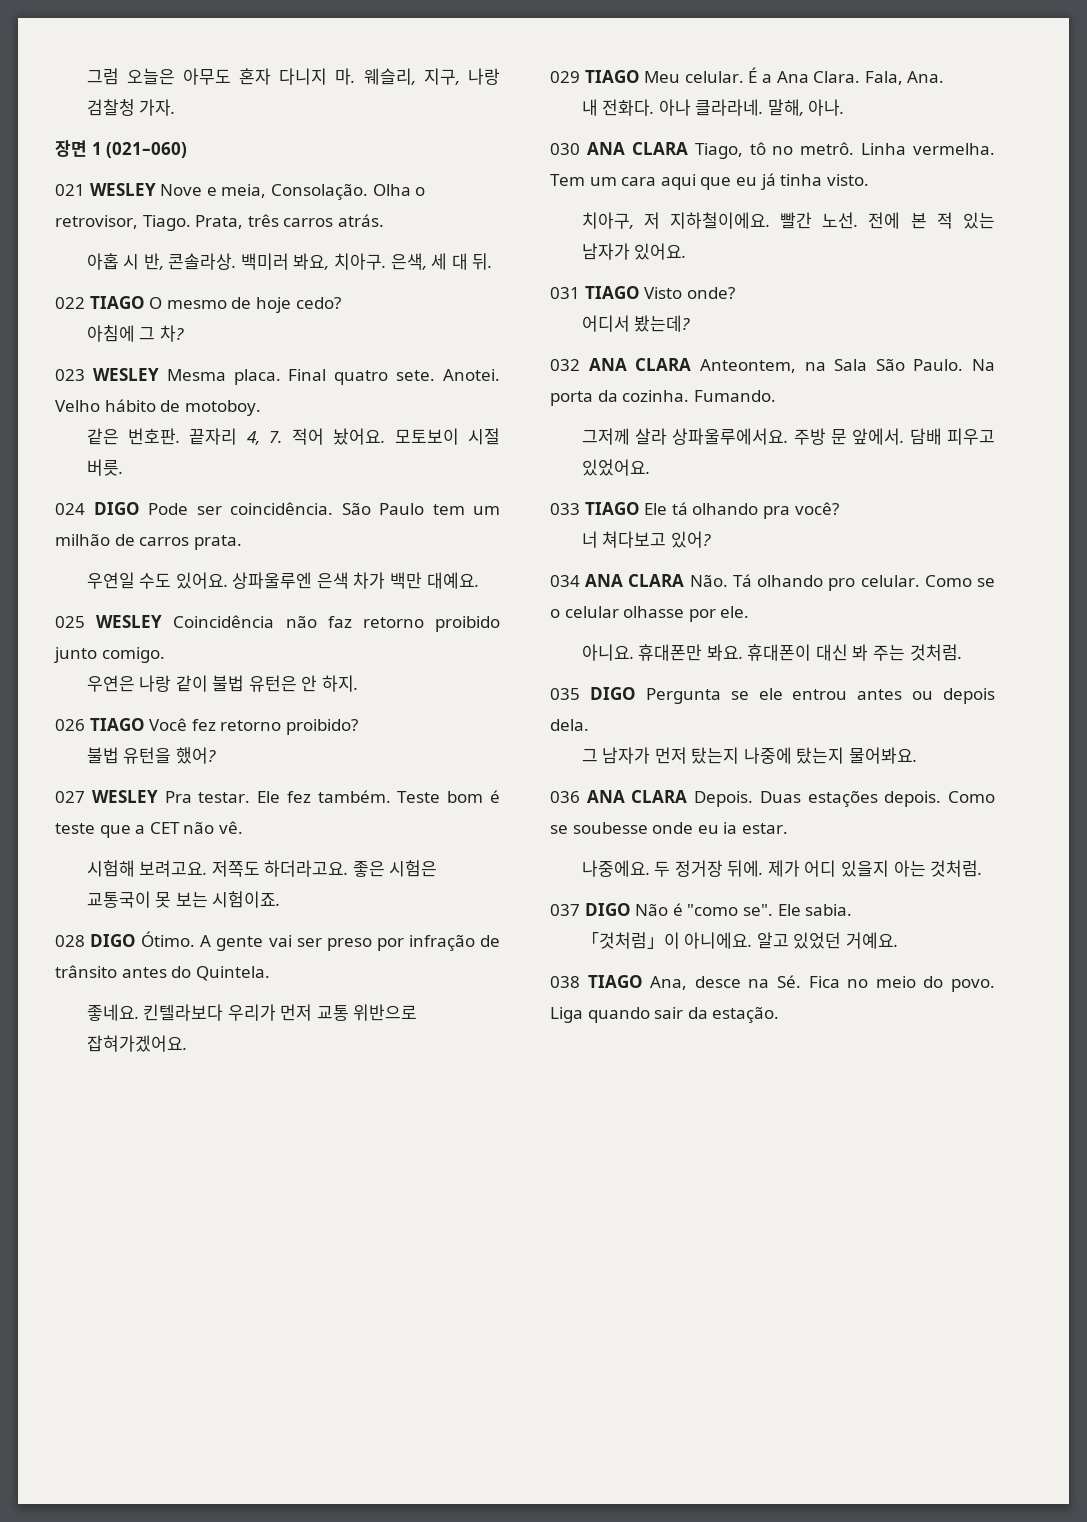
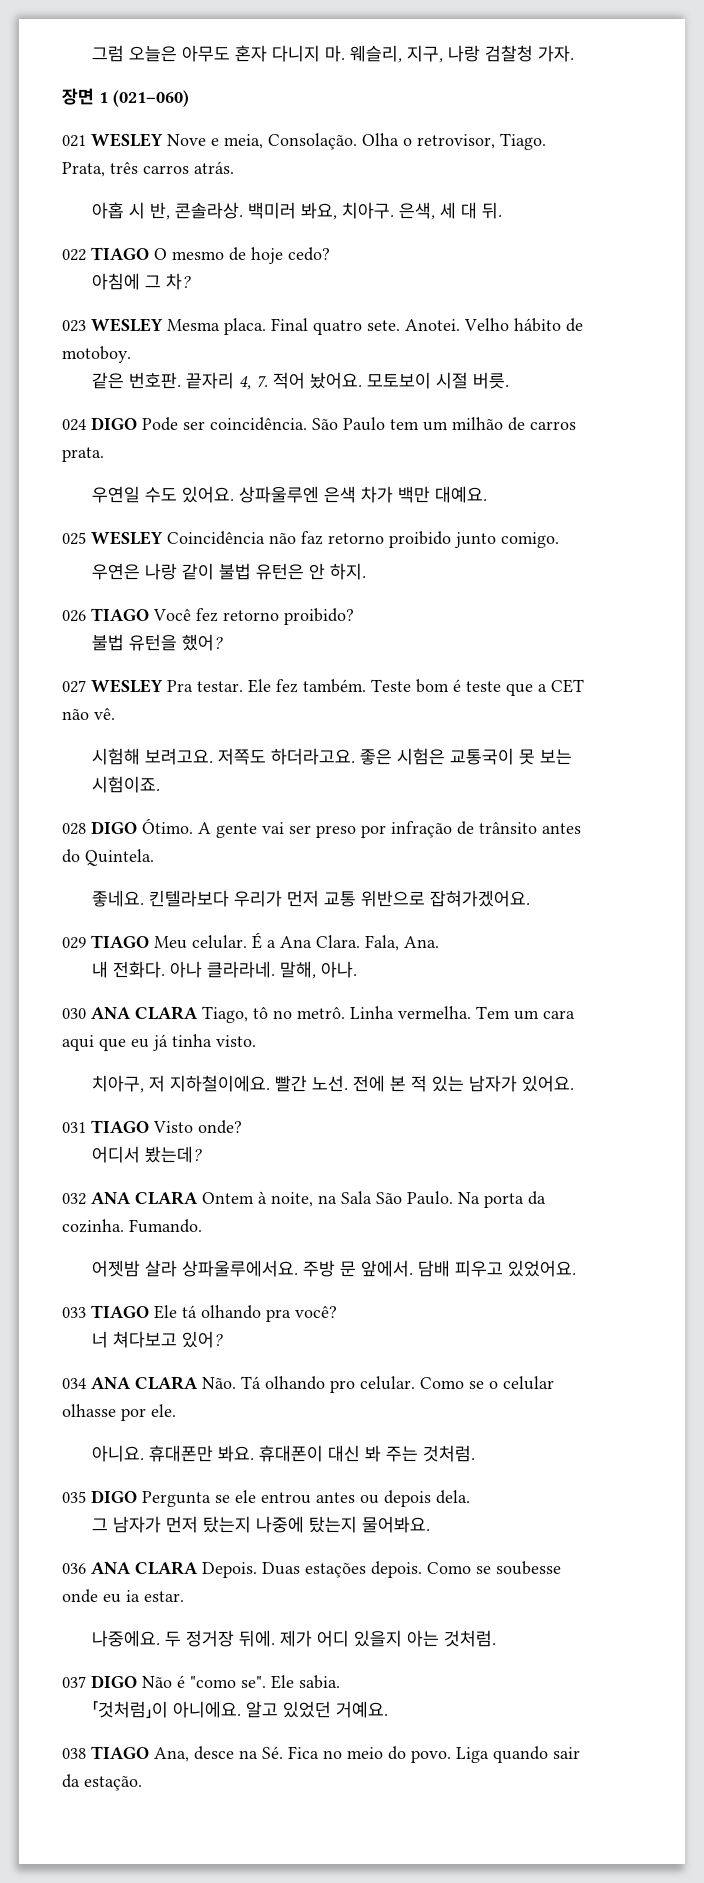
- 032 ANA CLARA Anteontem, na Sala São Paulo.
+ 032 ANA CLARA Ontem à noite, na Sala São Paulo.
- 그저께 살라 상파울루에서요.
+ 어젯밤 살라 상파울루에서요.

